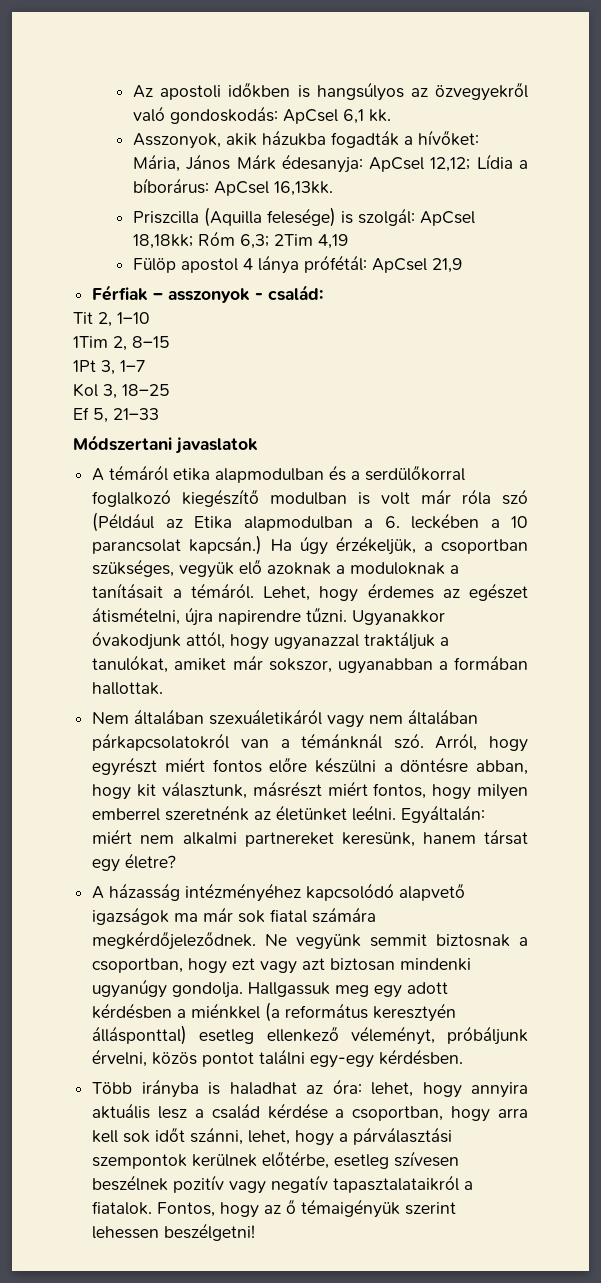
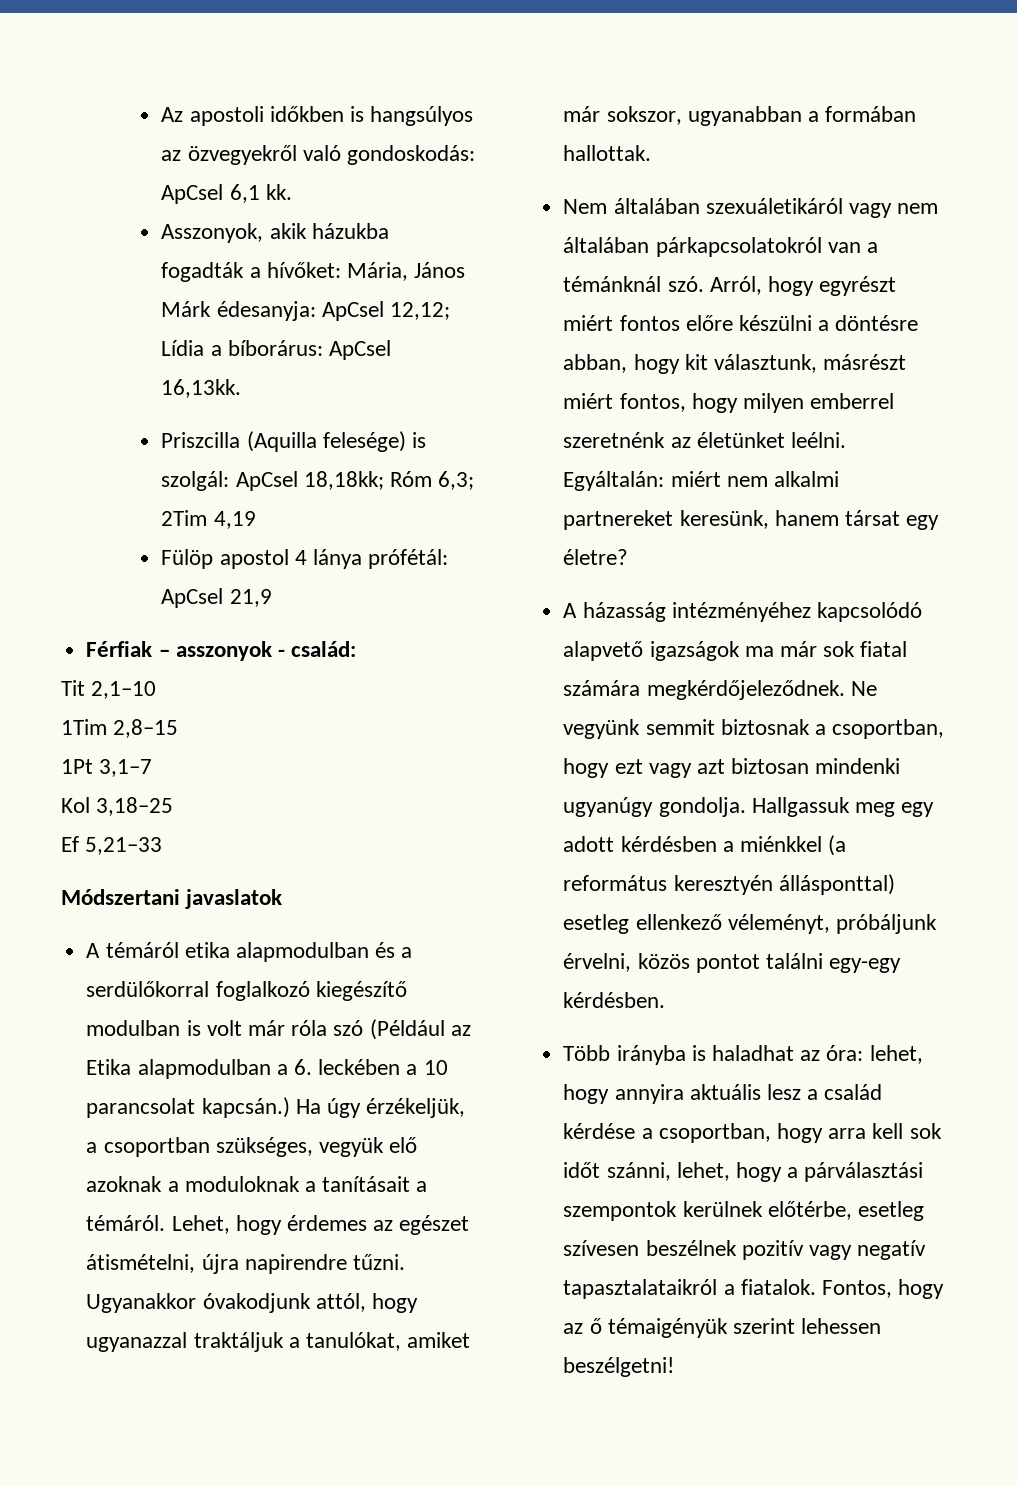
- Tit 2, 1–10
+ Tit 2,1–10
- 1Tim 2, 8–15
+ 1Tim 2,8–15
- 1Pt 3, 1–7
+ 1Pt 3,1–7
- Kol 3, 18–25
+ Kol 3,18–25
- Ef 5, 21–33
+ Ef 5,21–33

